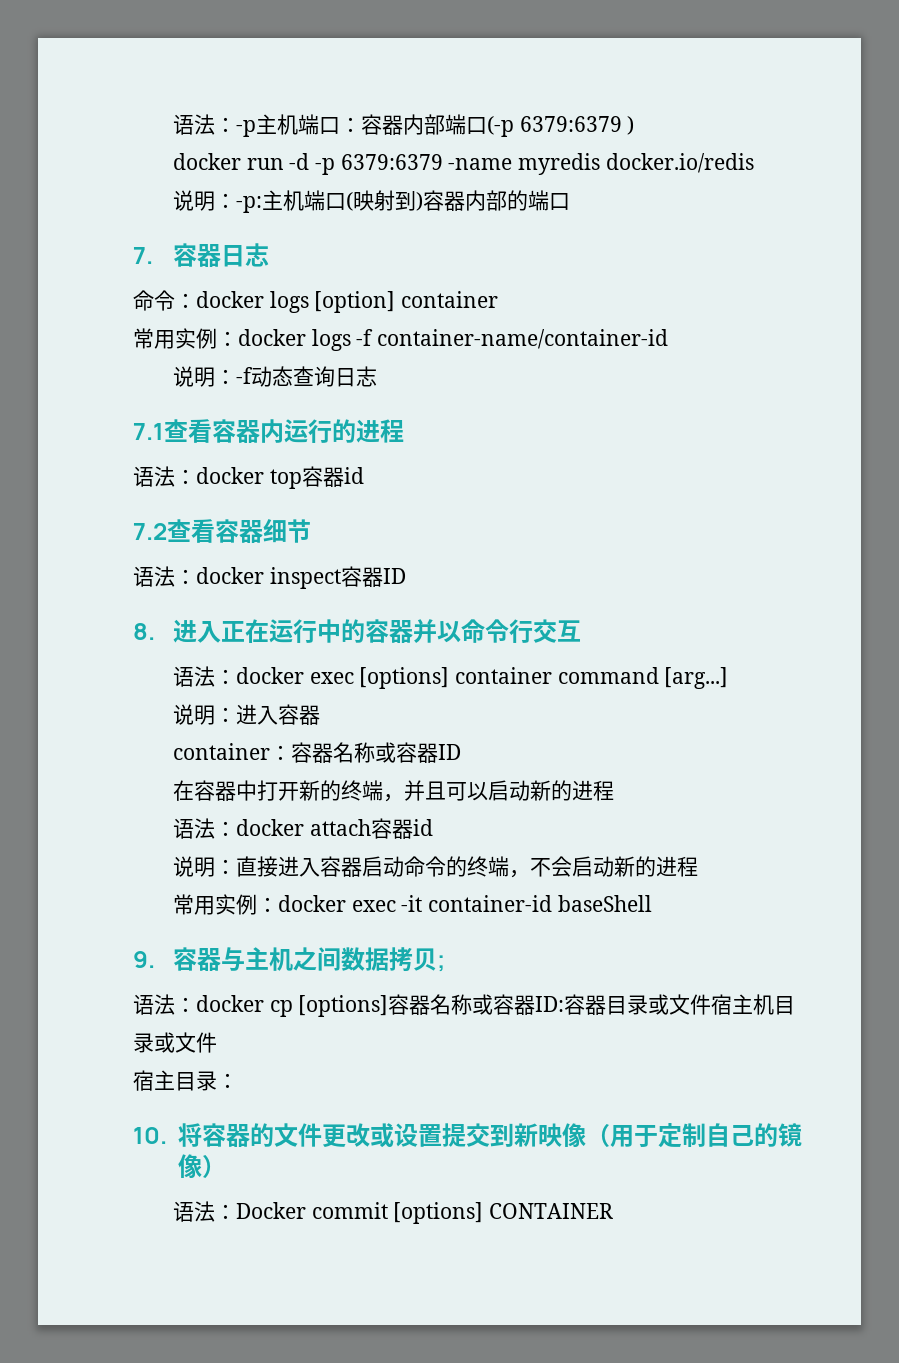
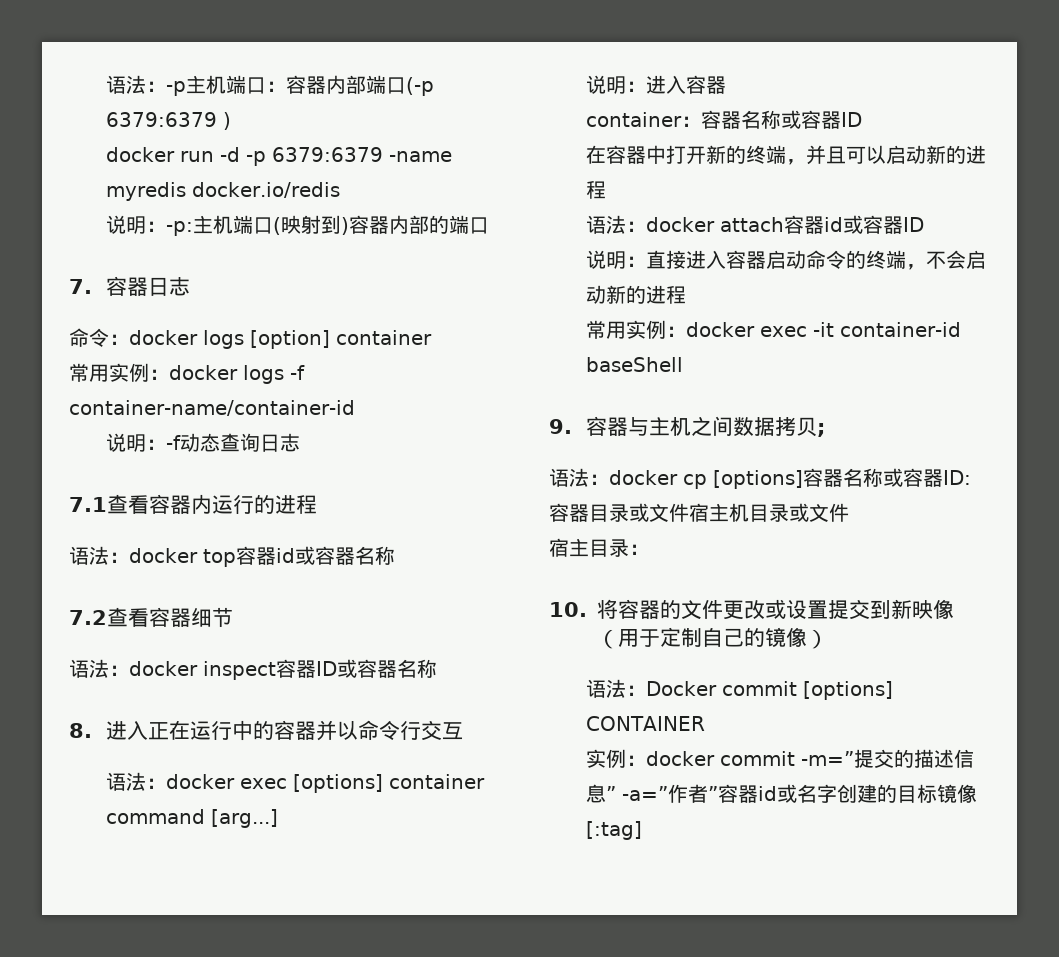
- 语法：docker top容器id
+ 语法：docker top容器id或容器名称
- 语法：docker inspect容器ID
+ 语法：docker inspect容器ID或容器名称
- 语法：docker attach容器id
+ 语法：docker attach容器id或容器ID
+ 实例：docker commit -m=”提交的描述信息” -a=”作者”容器id或名字创建的目标镜像[:tag]

